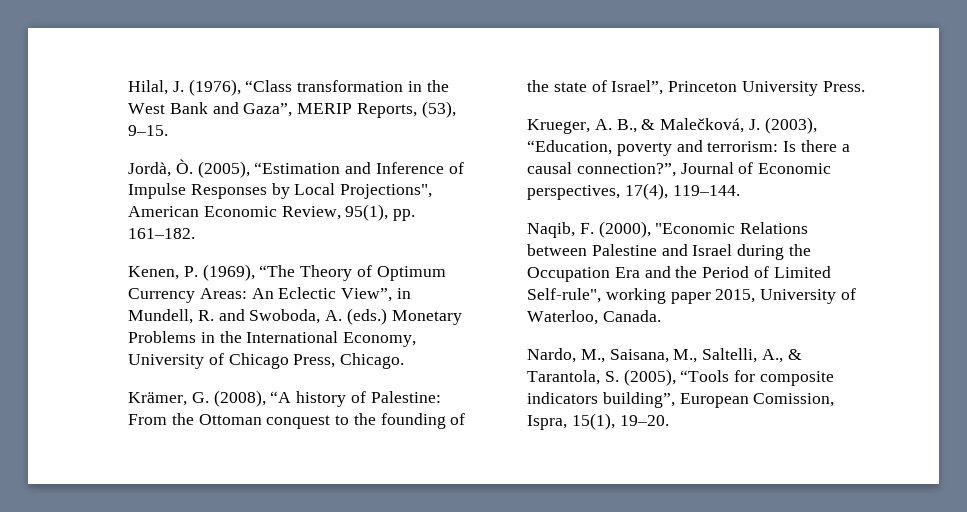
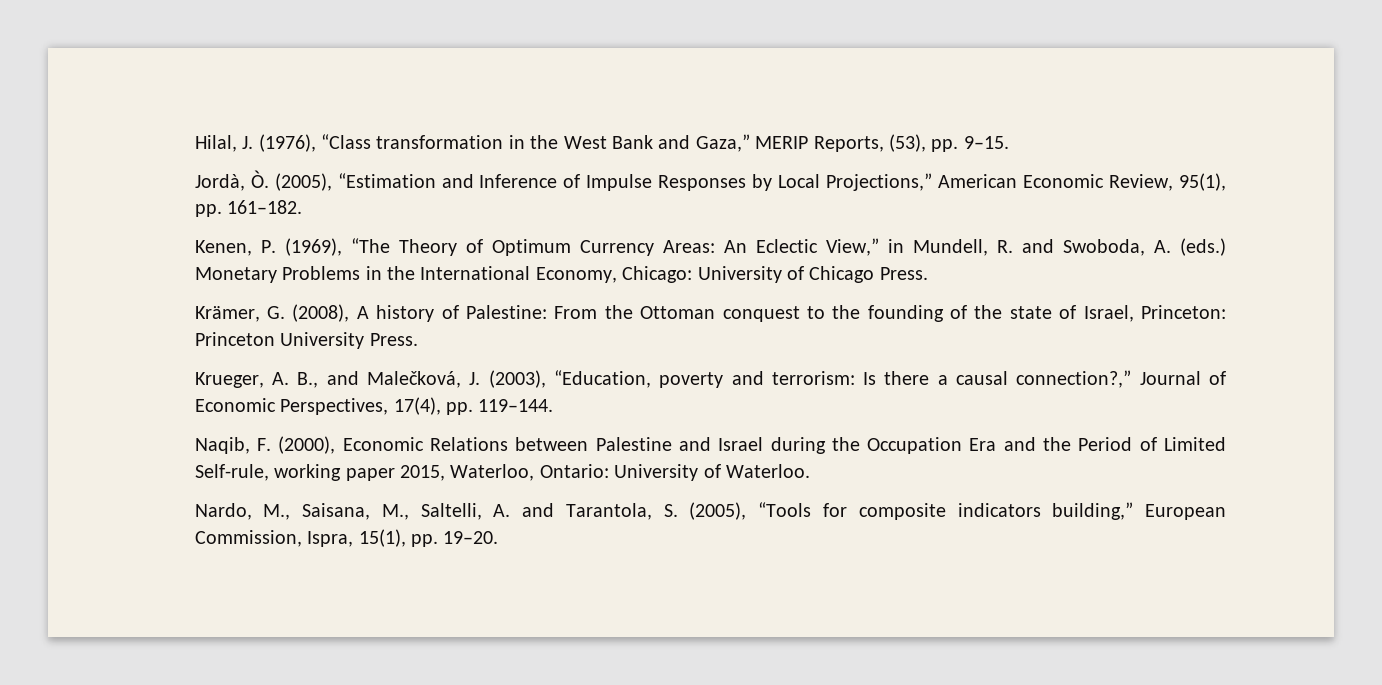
- Hilal, J. (1976), “Class transformation in the West Bank and Gaza”, MERIP Reports, (53), 9–15.
+ Hilal, J. (1976), “Class transformation in the West Bank and Gaza,” MERIP Reports, (53), pp. 9–15.
- Jordà, Ò. (2005), “Estimation and Inference of Impulse Responses by Local Projections", American Economic Review, 95(1), pp. 161–182.
+ Jordà, Ò. (2005), “Estimation and Inference of Impulse Responses by Local Projections,” American Economic Review, 95(1), pp. 161–182.
- Kenen, P. (1969), “The Theory of Optimum Currency Areas: An Eclectic View”, in Mundell, R. and Swoboda, A. (eds.) Monetary Problems in the International Economy, University of Chicago Press, Chicago.
+ Kenen, P. (1969), “The Theory of Optimum Currency Areas: An Eclectic View,” in Mundell, R. and Swoboda, A. (eds.) Monetary Problems in the International Economy, Chicago: University of Chicago Press.
- Krämer, G. (2008), “A history of Palestine: From the Ottoman conquest to the founding of the state of Israel”, Princeton University Press.
+ Krämer, G. (2008), A history of Palestine: From the Ottoman conquest to the founding of the state of Israel, Princeton: Princeton University Press.
- Krueger, A. B., & Malečková, J. (2003), “Education, poverty and terrorism: Is there a causal connection?”, Journal of Economic perspectives, 17(4), 119–144.
+ Krueger, A. B., and Malečková, J. (2003), “Education, poverty and terrorism: Is there a causal connection?,” Journal of Economic Perspectives, 17(4), pp. 119–144.
- Naqib, F. (2000), "Economic Relations between Palestine and Israel during the Occupation Era and the Period of Limited Self-rule", working paper 2015, University of Waterloo, Canada.
+ Naqib, F. (2000), Economic Relations between Palestine and Israel during the Occupation Era and the Period of Limited Self-rule, working paper 2015, Waterloo, Ontario: University of Waterloo.
- Nardo, M., Saisana, M., Saltelli, A., & Tarantola, S. (2005), “Tools for composite indicators building”, European Comission, Ispra, 15(1), 19–20.
+ Nardo, M., Saisana, M., Saltelli, A. and Tarantola, S. (2005), “Tools for composite indicators building,” European Commission, Ispra, 15(1), pp. 19–20.

